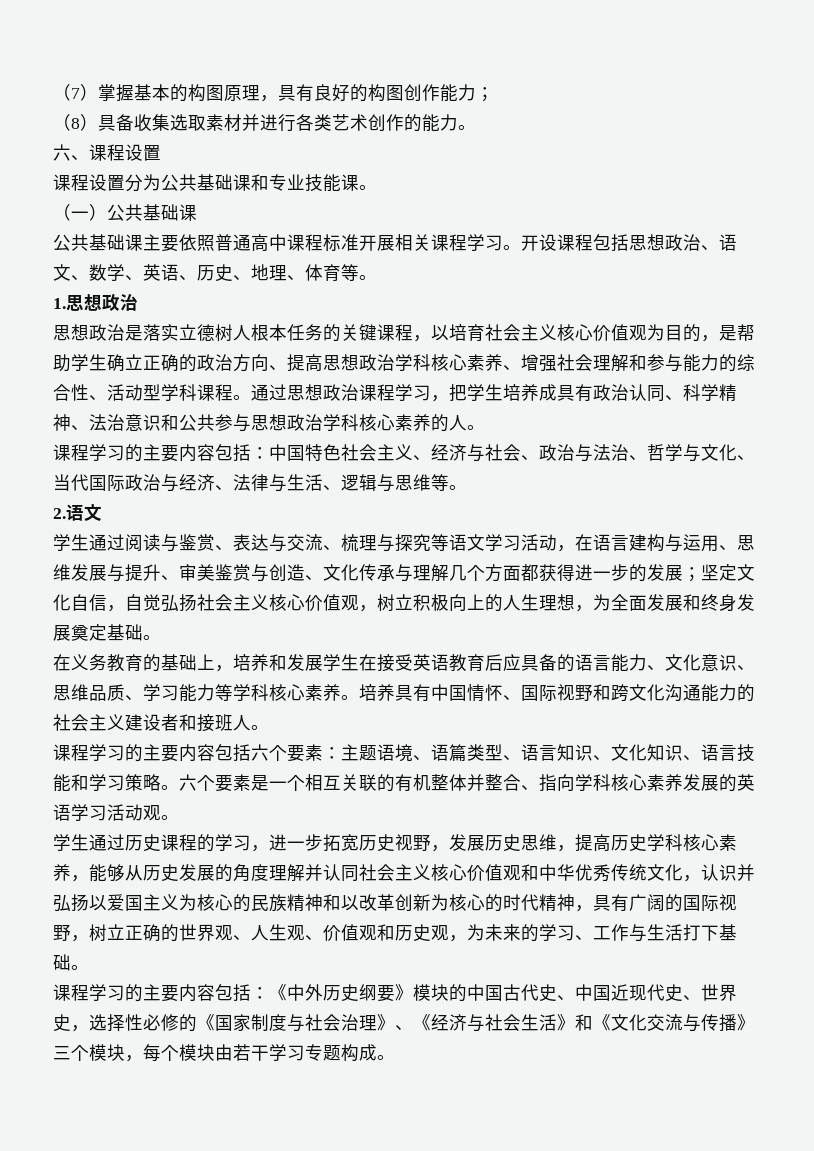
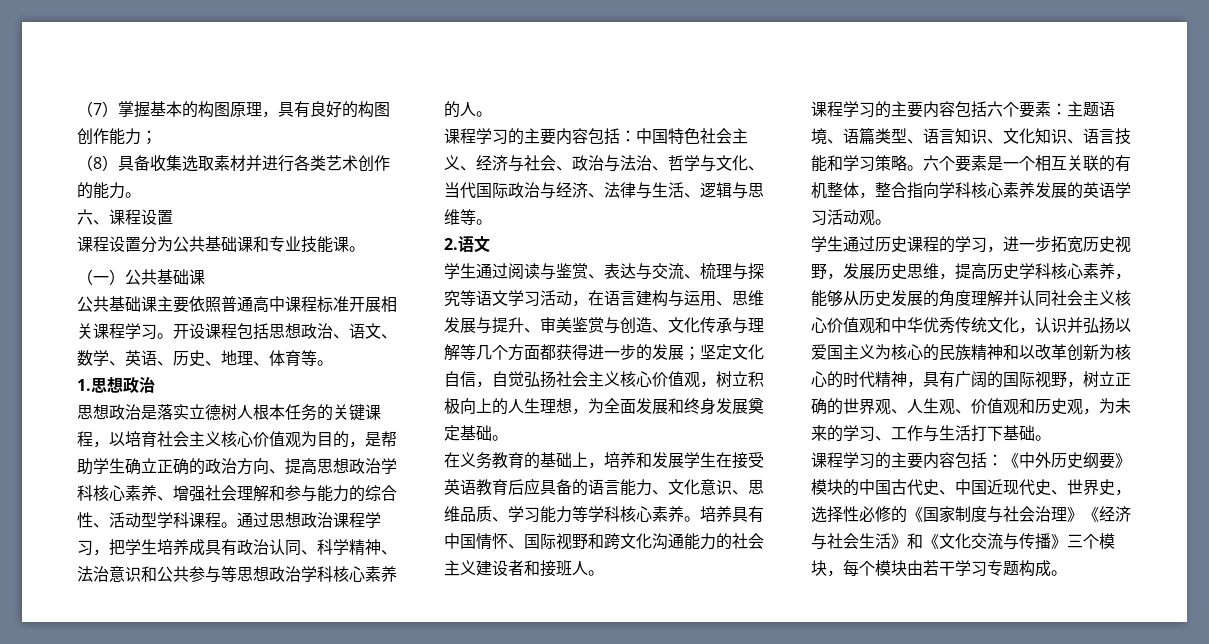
- 通过思想政治课程学习，把学生培养成具有政治认同、科学精神、法治意识和公共参与思想政治学科核心素养的人。
+ 通过思想政治课程学习，把学生培养成具有政治认同、科学精神、法治意识和公共参与等思想政治学科核心素养的人。
- 学生通过阅读与鉴赏、表达与交流、梳理与探究等语文学习活动，在语言建构与运用、思维发展与提升、审美鉴赏与创造、文化传承与理解几个方面都获得进一步的发展；
+ 学生通过阅读与鉴赏、表达与交流、梳理与探究等语文学习活动，在语言建构与运用、思维发展与提升、审美鉴赏与创造、文化传承与理解等几个方面都获得进一步的发展；
- 六个要素是一个相互关联的有机整体并整合、指向学科核心素养发展的英语学习活动观。
+ 六个要素是一个相互关联的有机整体，整合指向学科核心素养发展的英语学习活动观。
- 课程学习的主要内容包括：《中外历史纲要》模块的中国古代史、中国近现代史、世界史，选择性必修的《国家制度与社会治理》、《经济与社会生活》和《文化交流与传播》三个模块，每个模块由若干学习专题构成。
+ 课程学习的主要内容包括：《中外历史纲要》模块的中国古代史、中国近现代史、世界史，选择性必修的《国家制度与社会治理》《经济与社会生活》和《文化交流与传播》三个模块，每个模块由若干学习专题构成。

